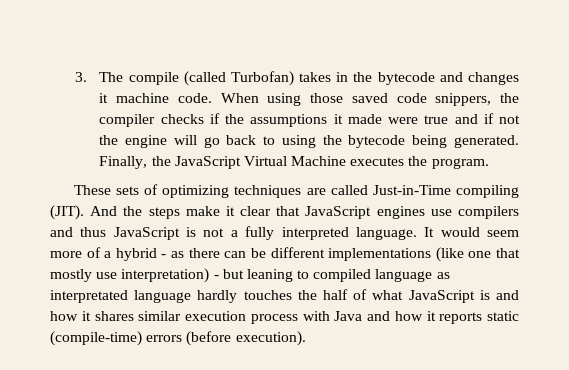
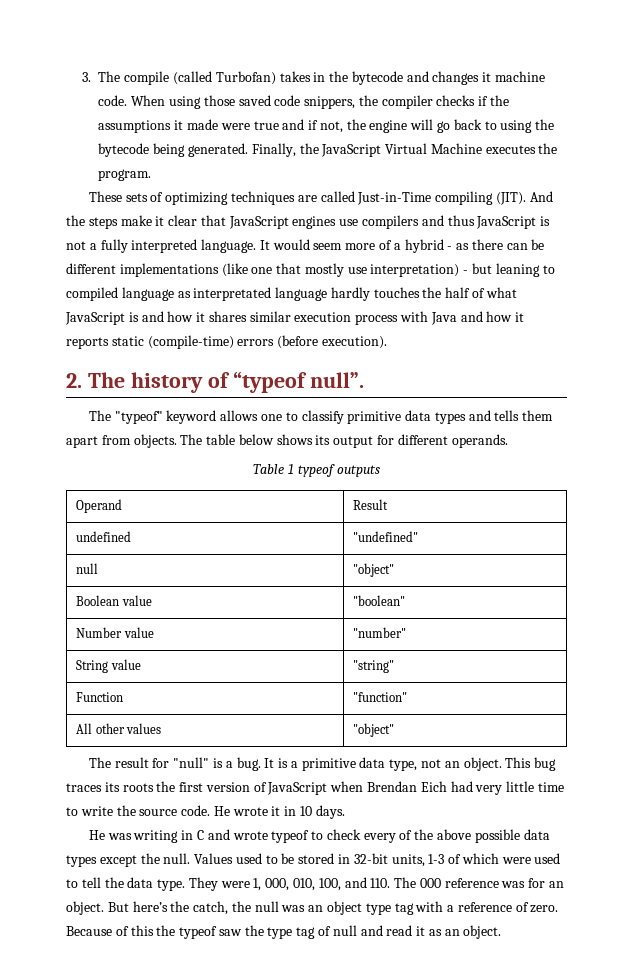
- When using those saved code snippers, the compiler checks if the assumptions it made were true and if not the engine will go back to using the bytecode being generated.
+ When using those saved code snippers, the compiler checks if the assumptions it made were true and if not, the engine will go back to using the bytecode being generated.
+ 2. The history of “typeof null”.
+ The "typeof" keyword allows one to classify primitive data types and tells them apart from objects. The table below shows its output for different operands.
+ Table 1 typeof outputs
+ Operand | Result
+ undefined | "undefined"
+ null | "object"
+ Boolean value | "boolean"
+ Number value | "number"
+ String value | "string"
+ Function | "function"
+ All other values | "object"
+ The result for "null" is a bug. It is a primitive data type, not an object. This bug traces its roots the first version of JavaScript when Brendan Eich had very little time to write the source code. He wrote it in 10 days.
+ He was writing in C and wrote typeof to check every of the above possible data types except the null. Values used to be stored in 32-bit units, 1-3 of which were used to tell the data type. They were 1, 000, 010, 100, and 110. The 000 reference was for an object. But here’s the catch, the null was an object type tag with a reference of zero. Because of this the typeof saw the type tag of null and read it as an object.

